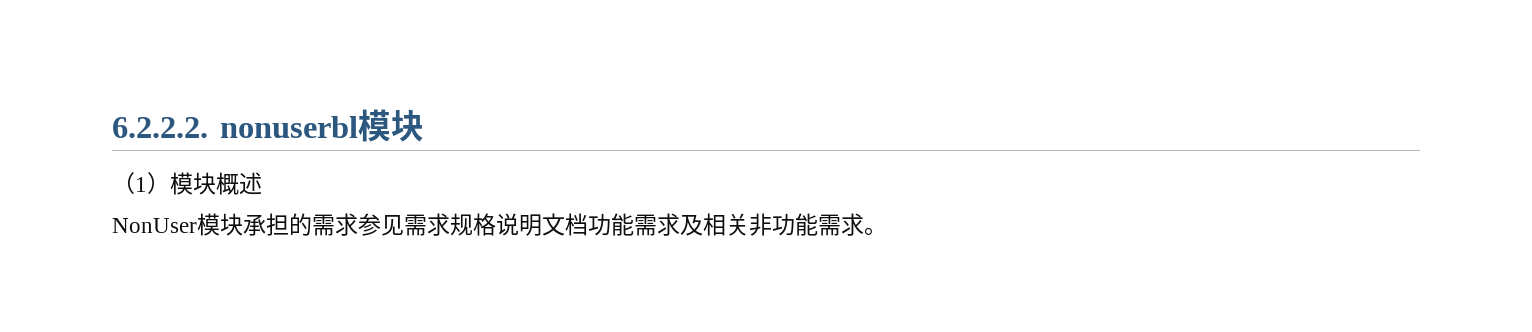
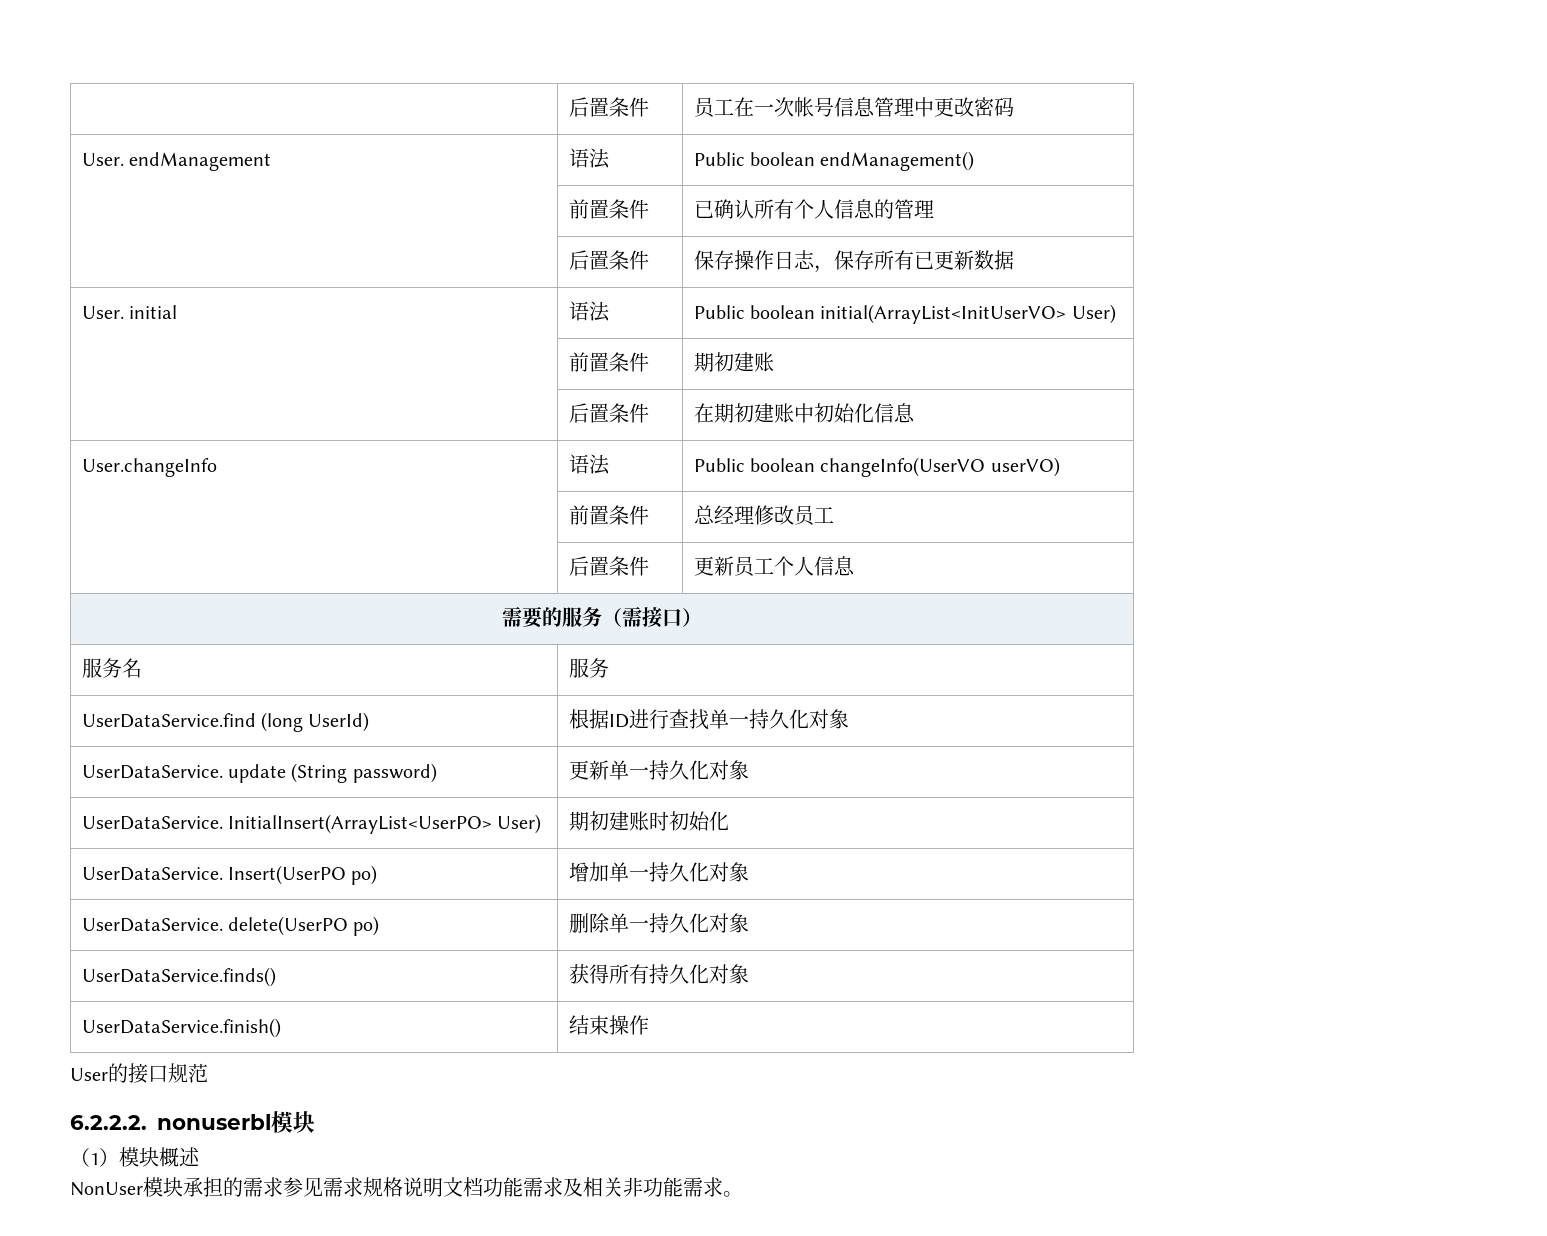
+ | 后置条件 | 员工在一次帐号信息管理中更改密码
+ User. endManagement | 语法 | Public boolean endManagement()
+ | 前置条件 | 已确认所有个人信息的管理
+ | 后置条件 | 保存操作日志，保存所有已更新数据
+ User. initial | 语法 | Public boolean initial(ArrayList<InitUserVO> User)
+ | 前置条件 | 期初建账
+ | 后置条件 | 在期初建账中初始化信息
+ User.changeInfo | 语法 | Public boolean changeInfo(UserVO userVO)
+ | 前置条件 | 总经理修改员工
+ | 后置条件 | 更新员工个人信息
+ 需要的服务（需接口）
+ 服务名 | 服务
+ UserDataService.find (long UserId) | 根据ID进行查找单一持久化对象
+ UserDataService. update (String password) | 更新单一持久化对象
+ UserDataService. InitialInsert(ArrayList<UserPO> User) | 期初建账时初始化
+ UserDataService. Insert(UserPO po) | 增加单一持久化对象
+ UserDataService. delete(UserPO po) | 删除单一持久化对象
+ UserDataService.finds() | 获得所有持久化对象
+ UserDataService.finish() | 结束操作
+ User的接口规范

